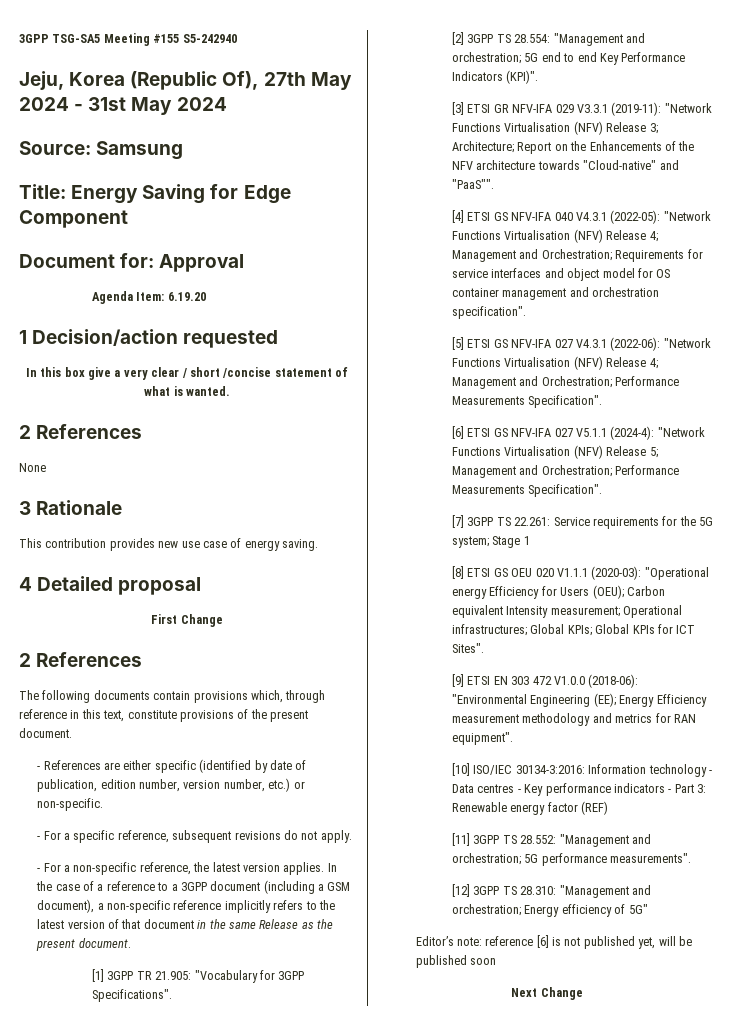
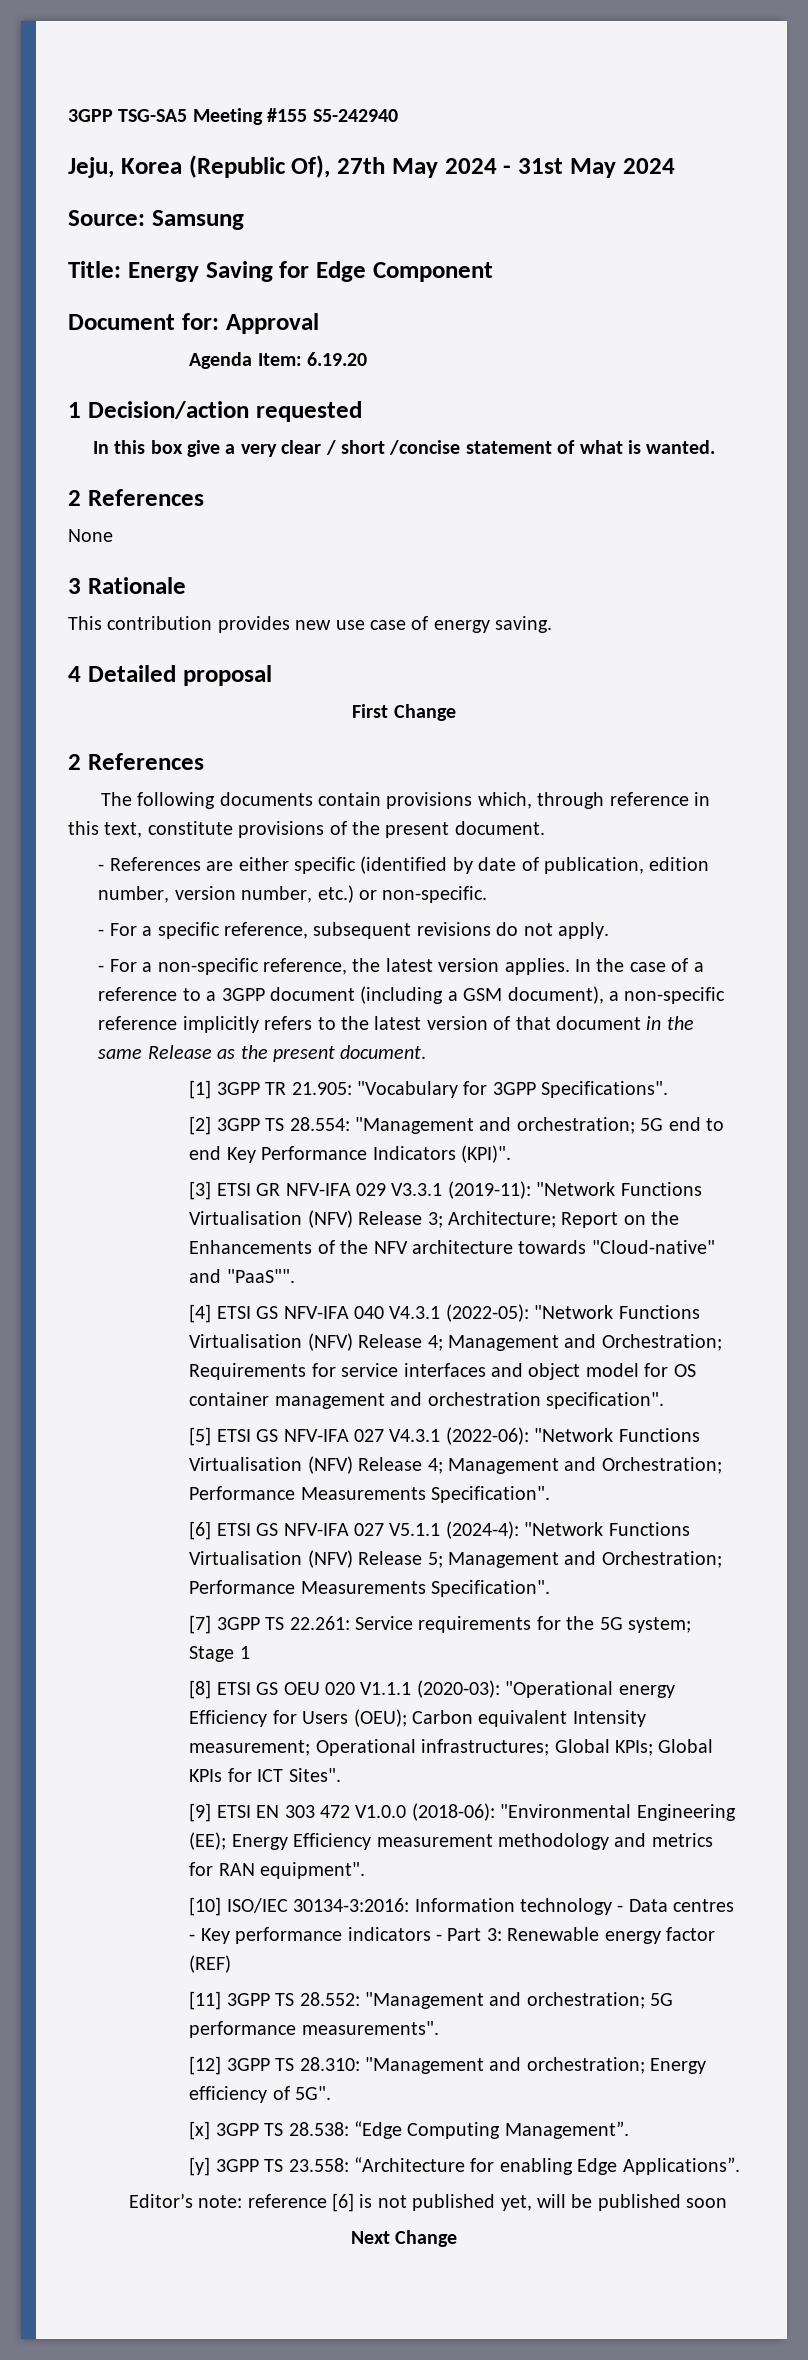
- [12] 3GPP TS 28.310: "Management and orchestration; Energy efficiency of 5G"
+ [12] 3GPP TS 28.310: "Management and orchestration; Energy efficiency of 5G".
+ [x] 3GPP TS 28.538: “Edge Computing Management”.
+ [y] 3GPP TS 23.558: “Architecture for enabling Edge Applications”.

